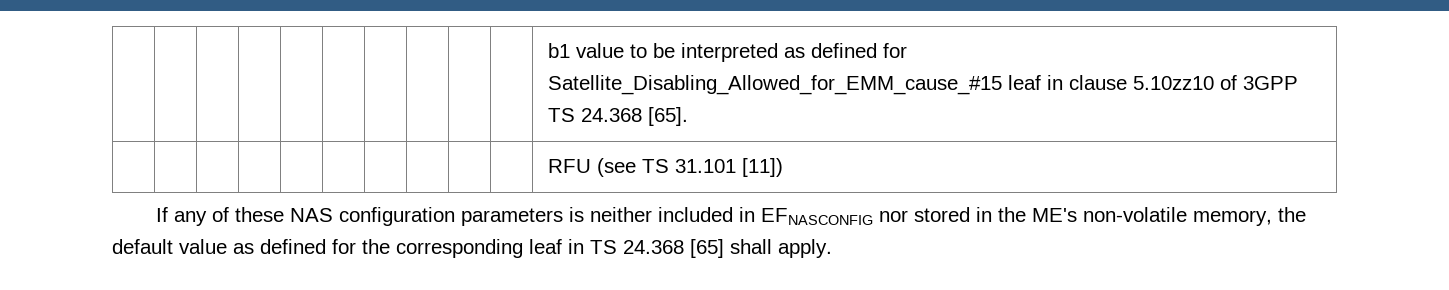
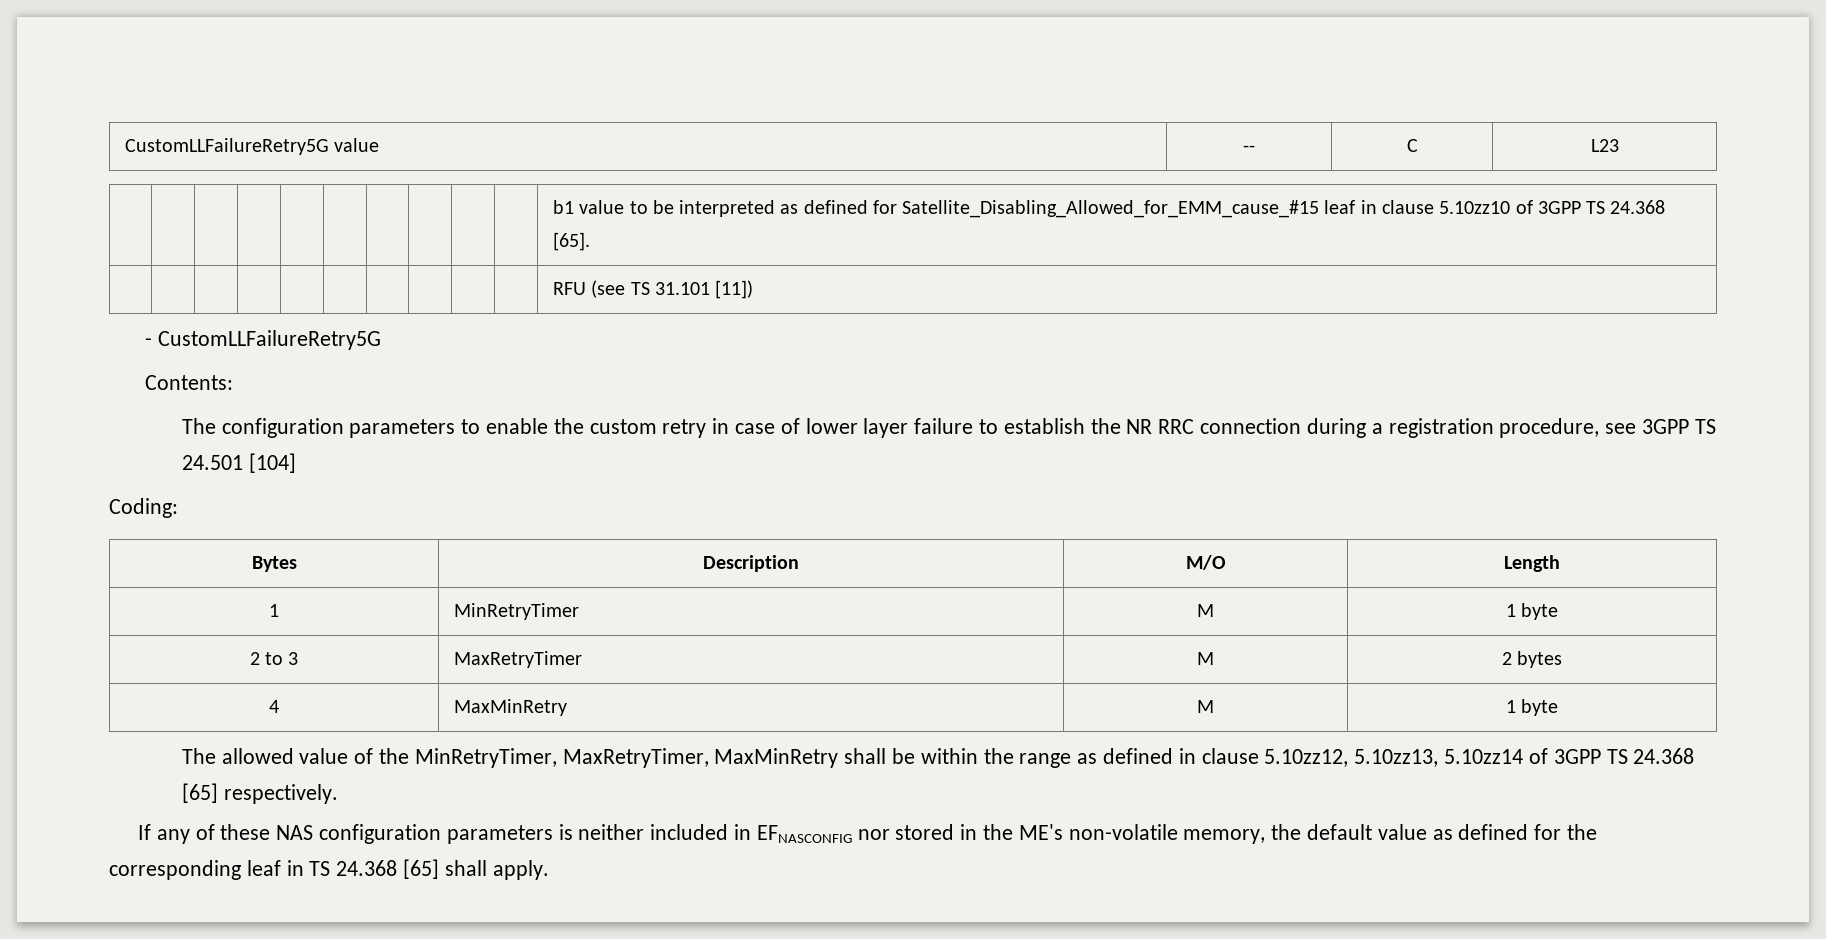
+ CustomLLFailureRetry5G value | -- | C | L23
+ - CustomLLFailureRetry5G
+ Contents:
+ The configuration parameters to enable the custom retry in case of lower layer failure to establish the NR RRC connection during a registration procedure, see 3GPP TS 24.501 [104]
+ Coding:
+ Bytes | Description | M/O | Length
+ 1 | MinRetryTimer | M | 1 byte
+ 2 to 3 | MaxRetryTimer | M | 2 bytes
+ 4 | MaxMinRetry | M | 1 byte
+ The allowed value of the MinRetryTimer, MaxRetryTimer, MaxMinRetry shall be within the range as defined in clause 5.10zz12, 5.10zz13, 5.10zz14 of 3GPP TS 24.368 [65] respectively.

